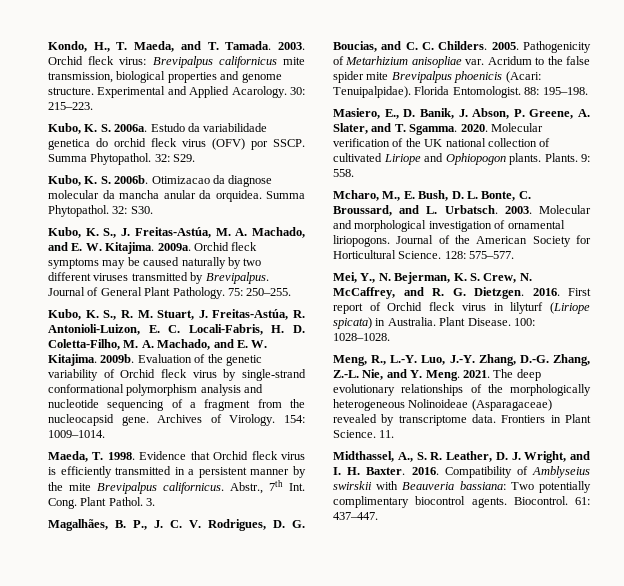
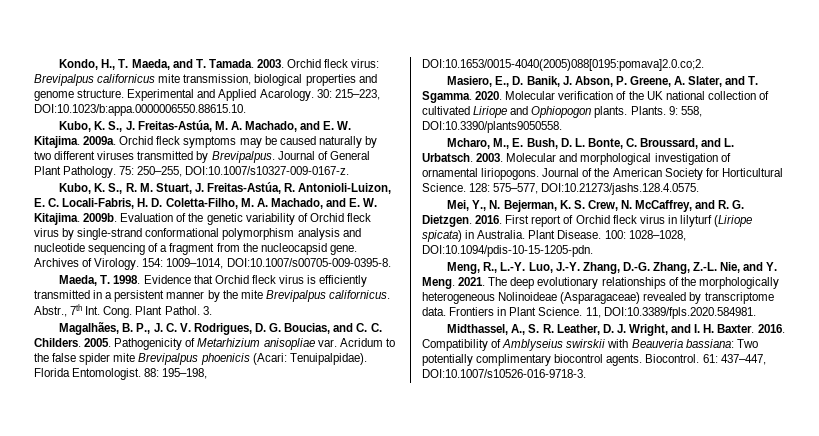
- 30: 215–223.
- Kubo, K. S. 2006a. Estudo da variabilidade genetica do orchid fleck virus (OFV) por SSCP. Summa Phytopathol. 32: S29.
- Kubo, K. S. 2006b. Otimizacao da diagnose molecular da mancha anular da orquidea. Summa Phytopathol. 32: S30.
+ 30: 215–223, DOI:10.1023/b:appa.0000006550.88615.10.
- 75: 250–255.
+ 75: 250–255, DOI:10.1007/s10327-009-0167-z.
- 154: 1009–1014.
+ 154: 1009–1014, DOI:10.1007/s00705-009-0395-8.
- 88: 195–198.
+ 88: 195–198, DOI:10.1653/0015-4040(2005)088[0195:pomava]2.0.co;2.
- 9: 558.
+ 9: 558, DOI:10.3390/plants9050558.
- 128: 575–577.
+ 128: 575–577, DOI:10.21273/jashs.128.4.0575.
- 100: 1028–1028.
+ 100: 1028–1028, DOI:10.1094/pdis-10-15-1205-pdn.
- 11.
+ 11, DOI:10.3389/fpls.2020.584981.
- 61: 437–447.
+ 61: 437–447, DOI:10.1007/s10526-016-9718-3.

